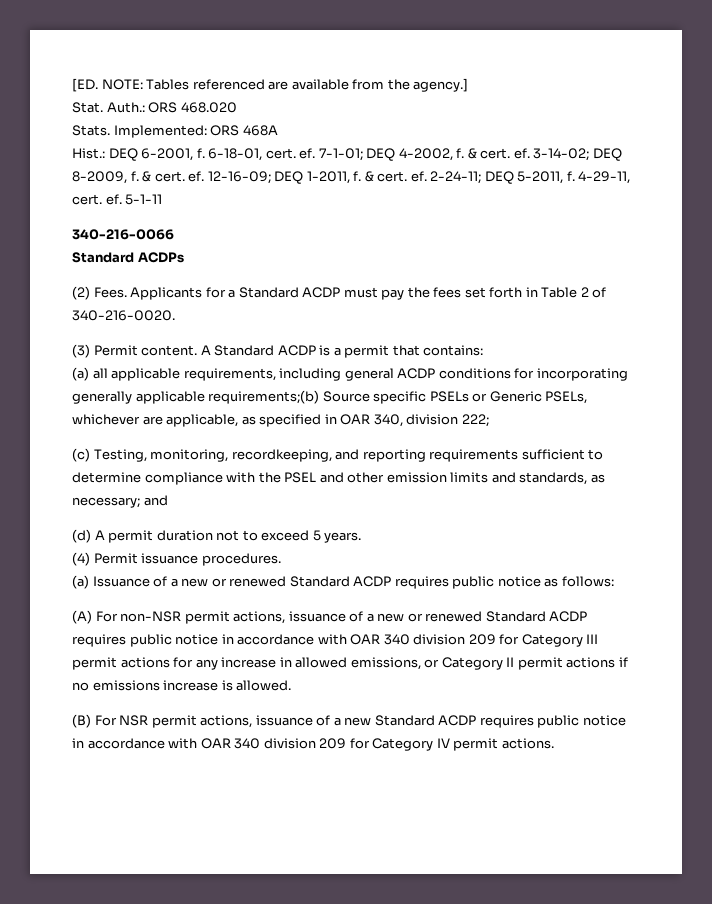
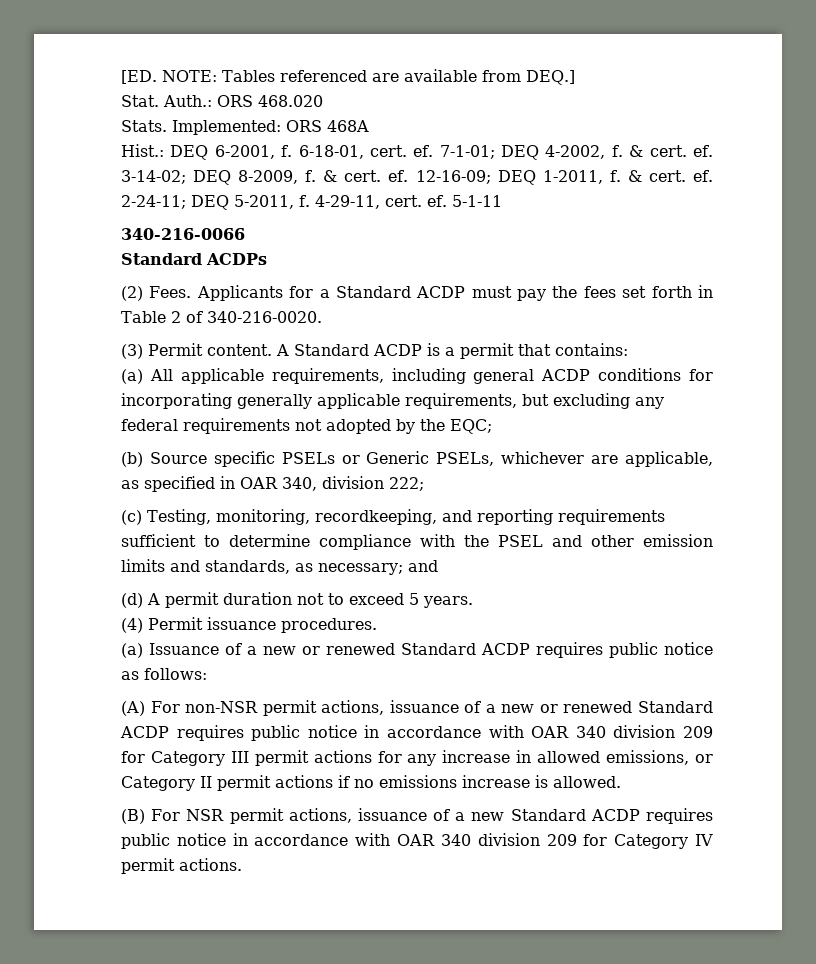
- [ED. NOTE: Tables referenced are available from the agency.]
+ [ED. NOTE: Tables referenced are available from DEQ.]
- (a) all applicable requirements, including general ACDP conditions for incorporating generally applicable requirements;(b) Source specific PSELs or Generic PSELs, whichever are applicable, as specified in OAR 340, division 222;
+ (a) All applicable requirements, including general ACDP conditions for incorporating generally applicable requirements, but excluding any federal requirements not adopted by the EQC;
+ (b) Source specific PSELs or Generic PSELs, whichever are applicable, as specified in OAR 340, division 222;

